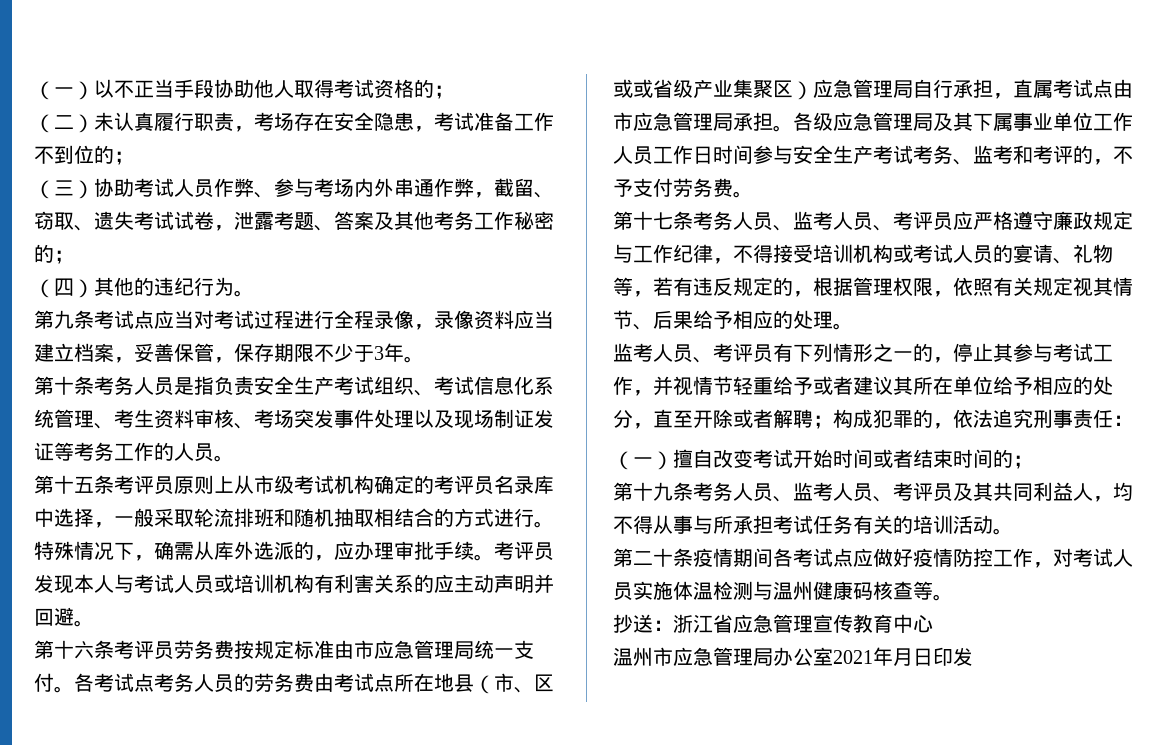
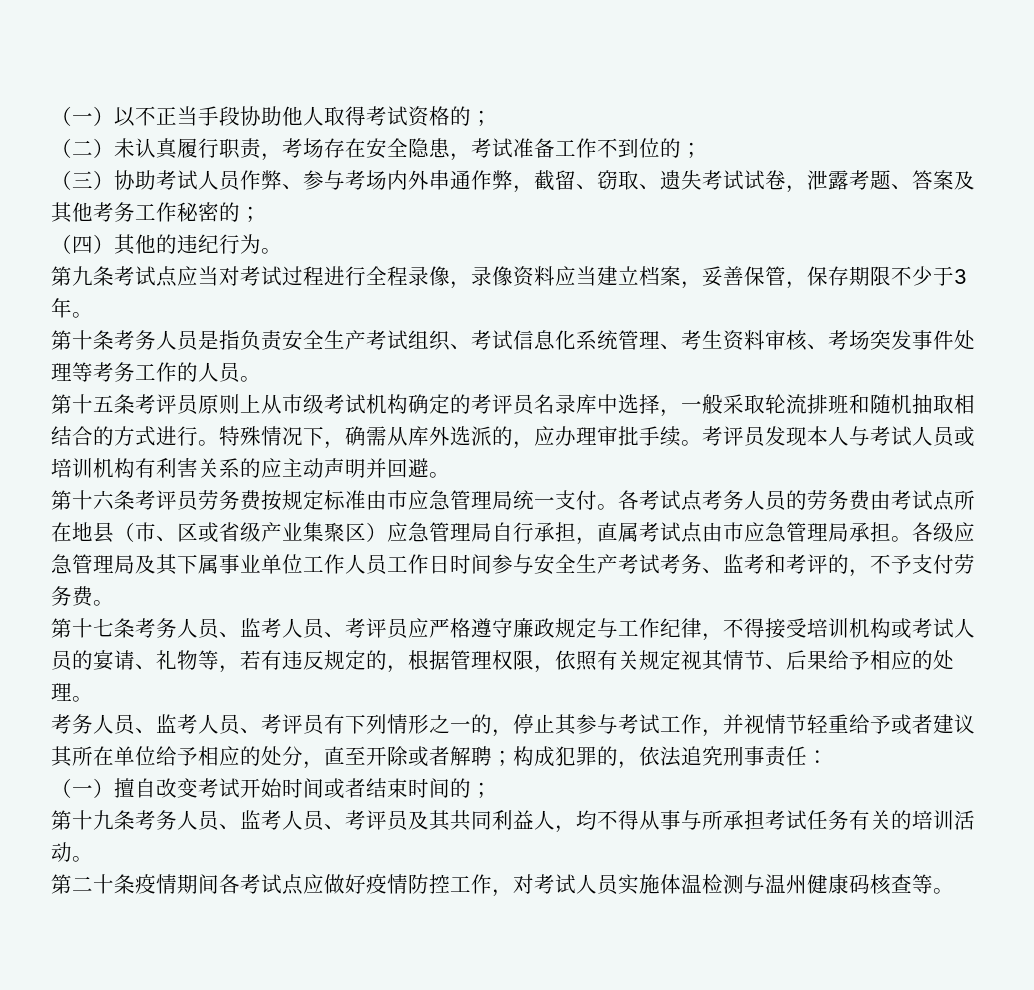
- 第十条考务人员是指负责安全生产考试组织、考试信息化系统管理、考生资料审核、考场突发事件处理以及现场制证发证等考务工作的人员。
+ 第十条考务人员是指负责安全生产考试组织、考试信息化系统管理、考生资料审核、考场突发事件处理等考务工作的人员。
- 各考试点考务人员的劳务费由考试点所在地县（市、区或或省级产业集聚区）应急管理局自行承担，直属考试点由市应急管理局承担。
+ 各考试点考务人员的劳务费由考试点所在地县（市、区或省级产业集聚区）应急管理局自行承担，直属考试点由市应急管理局承担。
- 监考人员、考评员有下列情形之一的，停止其参与考试工作，并视情节轻重给予或者建议其所在单位给予相应的处分，直至开除或者解聘；构成犯罪的，依法追究刑事责任：
+ 考务人员、监考人员、考评员有下列情形之一的，停止其参与考试工作，并视情节轻重给予或者建议其所在单位给予相应的处分，直至开除或者解聘；构成犯罪的，依法追究刑事责任：
- 抄送：浙江省应急管理宣传教育中心
- 温州市应急管理局办公室2021年月日印发

